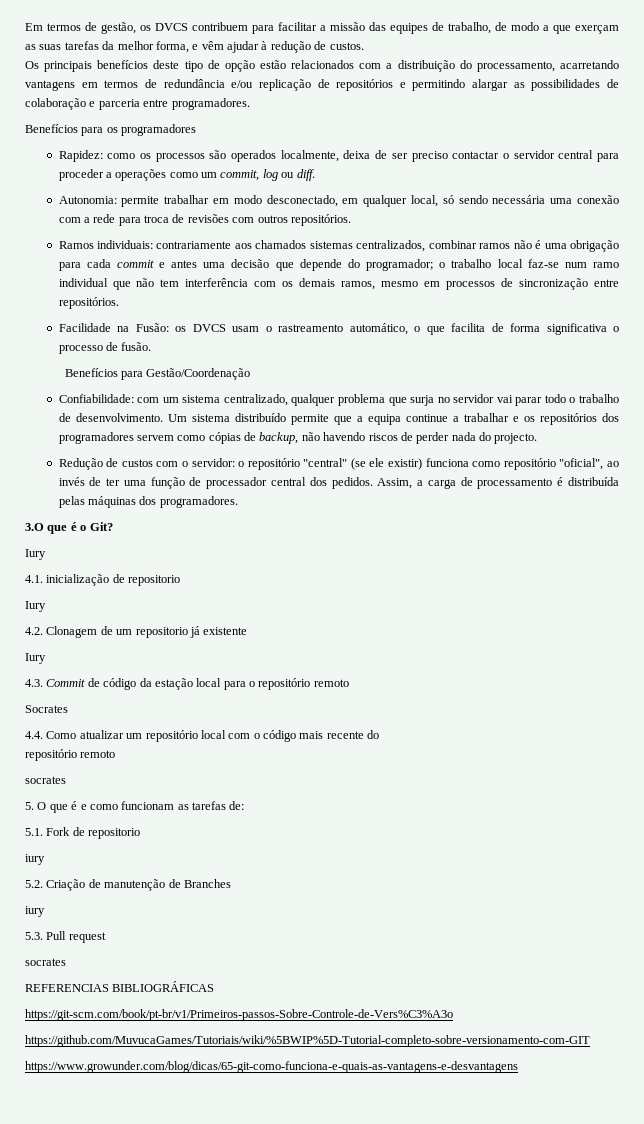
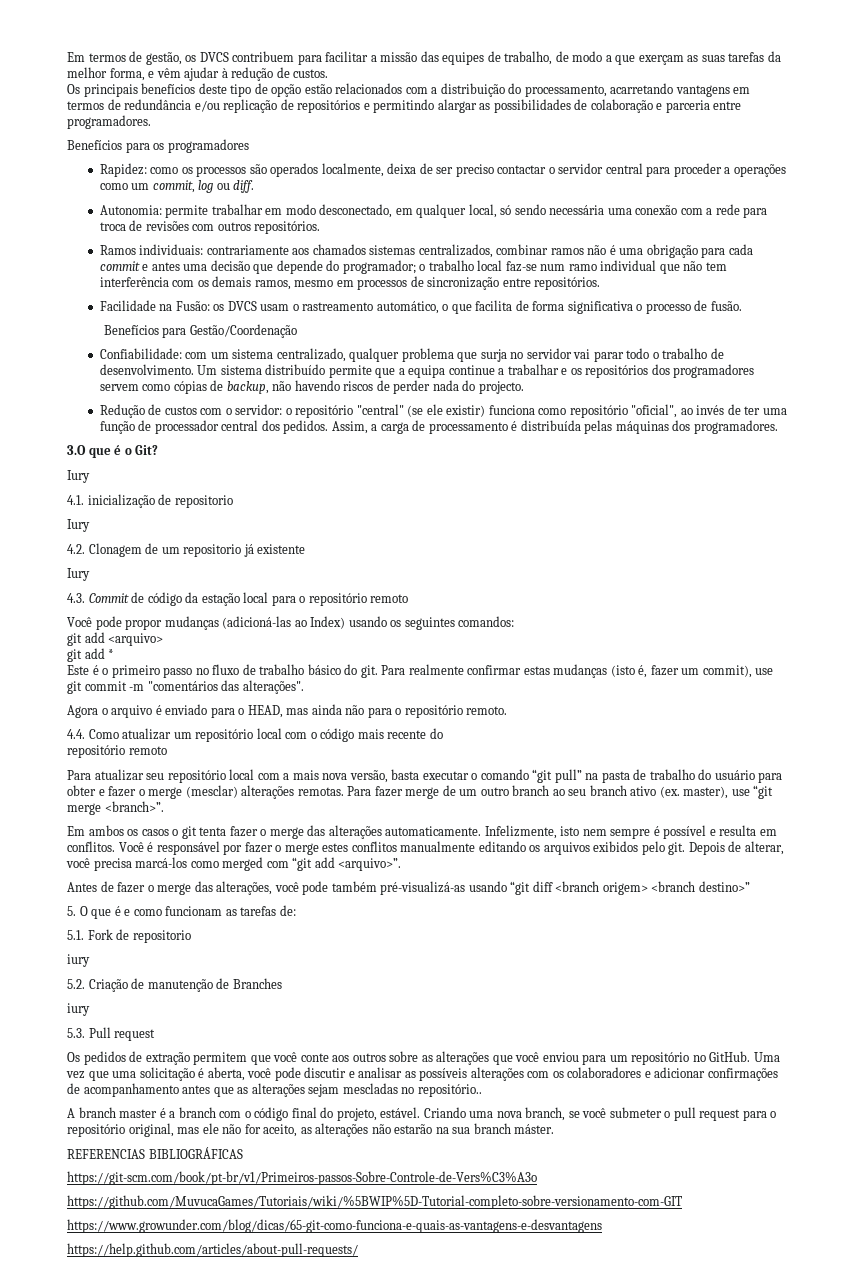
- Socrates
+ Você pode propor mudanças (adicioná-las ao Index) usando os seguintes comandos:
+ git add <arquivo>
+ git add *
+ Este é o primeiro passo no fluxo de trabalho básico do git. Para realmente confirmar estas mudanças (isto é, fazer um commit), use git commit -m "comentários das alterações".
+ Agora o arquivo é enviado para o HEAD, mas ainda não para o repositório remoto.
  4.4. Como atualizar um repositório local com o código mais recente do
  repositório remoto
- socrates
+ Para atualizar seu repositório local com a mais nova versão, basta executar o comando “git pull” na pasta de trabalho do usuário para obter e fazer o merge (mesclar) alterações remotas. Para fazer merge de um outro branch ao seu branch ativo (ex. master), use “git merge <branch>”.
+ Em ambos os casos o git tenta fazer o merge das alterações automaticamente. Infelizmente, isto nem sempre é possível e resulta em conflitos. Você é responsável por fazer o merge estes conflitos manualmente editando os arquivos exibidos pelo git. Depois de alterar, você precisa marcá-los como merged com “git add <arquivo>”.
+ Antes de fazer o merge das alterações, você pode também pré-visualizá-as usando “git diff <branch origem> <branch destino>”
  5.3. Pull request
- socrates
+ Os pedidos de extração permitem que você conte aos outros sobre as alterações que você enviou para um repositório no GitHub. Uma vez que uma solicitação é aberta, você pode discutir e analisar as possíveis alterações com os colaboradores e adicionar confirmações de acompanhamento antes que as alterações sejam mescladas no repositório..
+ A branch master é a branch com o código final do projeto, estável. Criando uma nova branch, se você submeter o pull request para o repositório original, mas ele não for aceito, as alterações não estarão na sua branch máster.
+ https://help.github.com/articles/about-pull-requests/

